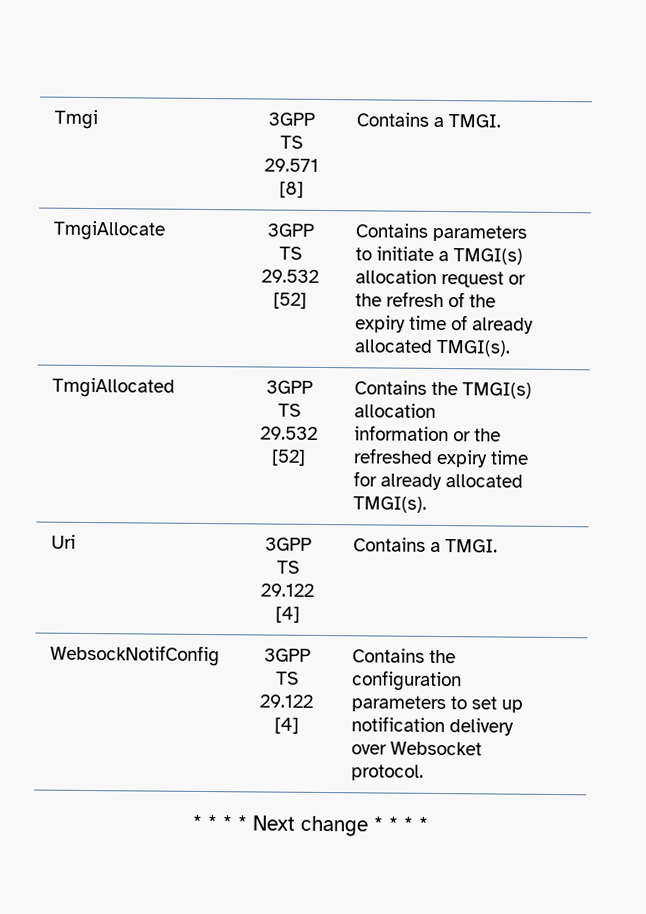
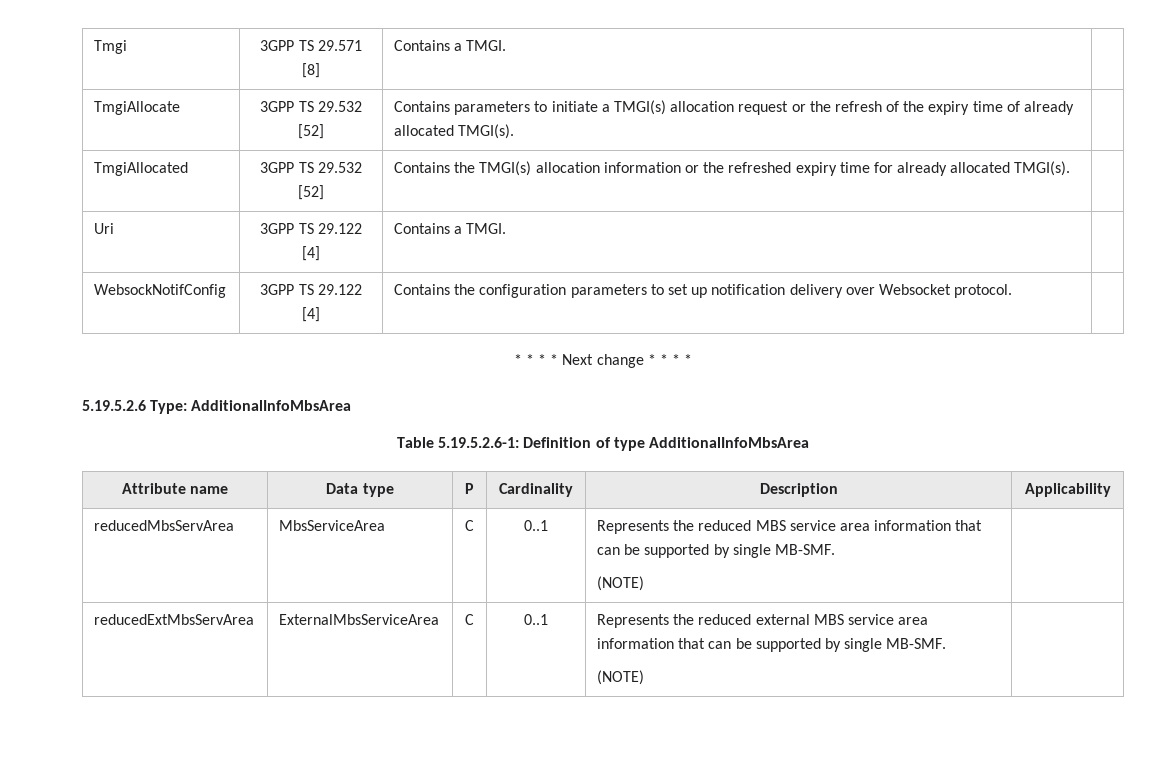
+ 5.19.5.2.6 Type: AdditionalInfoMbsArea
+ Table 5.19.5.2.6-1: Definition of type AdditionalInfoMbsArea
+ Attribute name | Data type | P | Cardinality | Description | Applicability
+ reducedMbsServArea | MbsServiceArea | C | 0..1 | Represents the reduced MBS service area information that can be supported by single MB-SMF.
+ (NOTE) |
+ reducedExtMbsServArea | ExternalMbsServiceArea | C | 0..1 | Represents the reduced external MBS service area information that can be supported by single MB-SMF.
+ (NOTE) |

